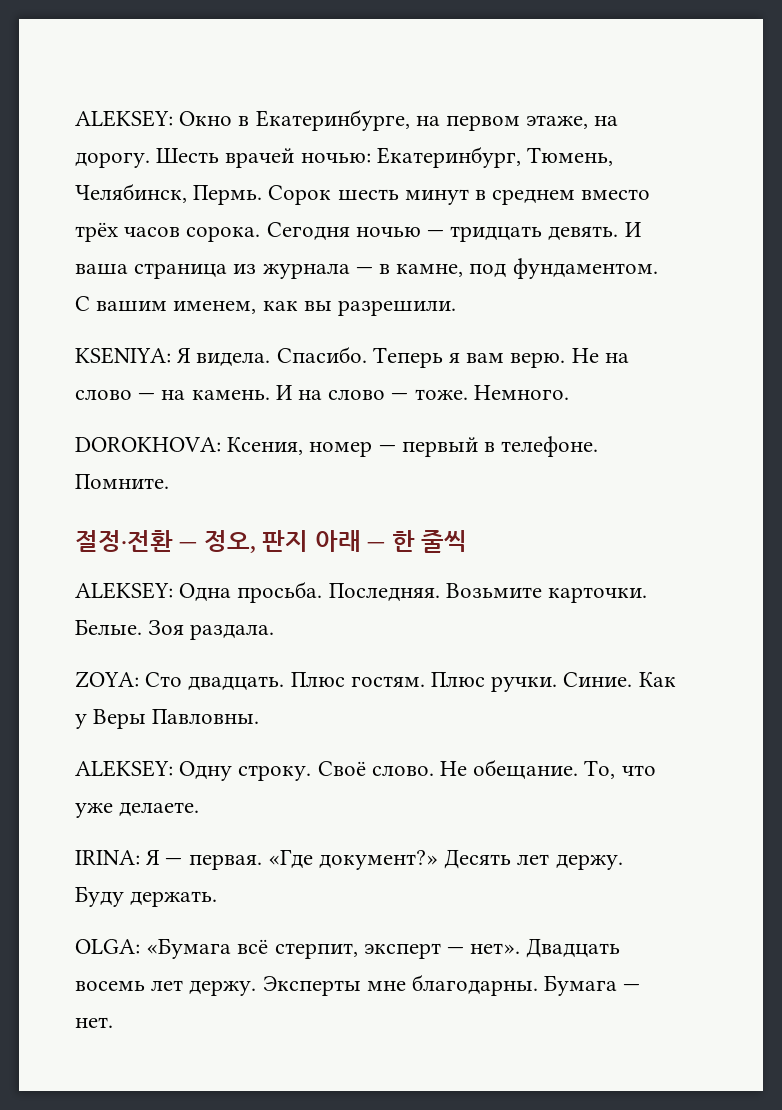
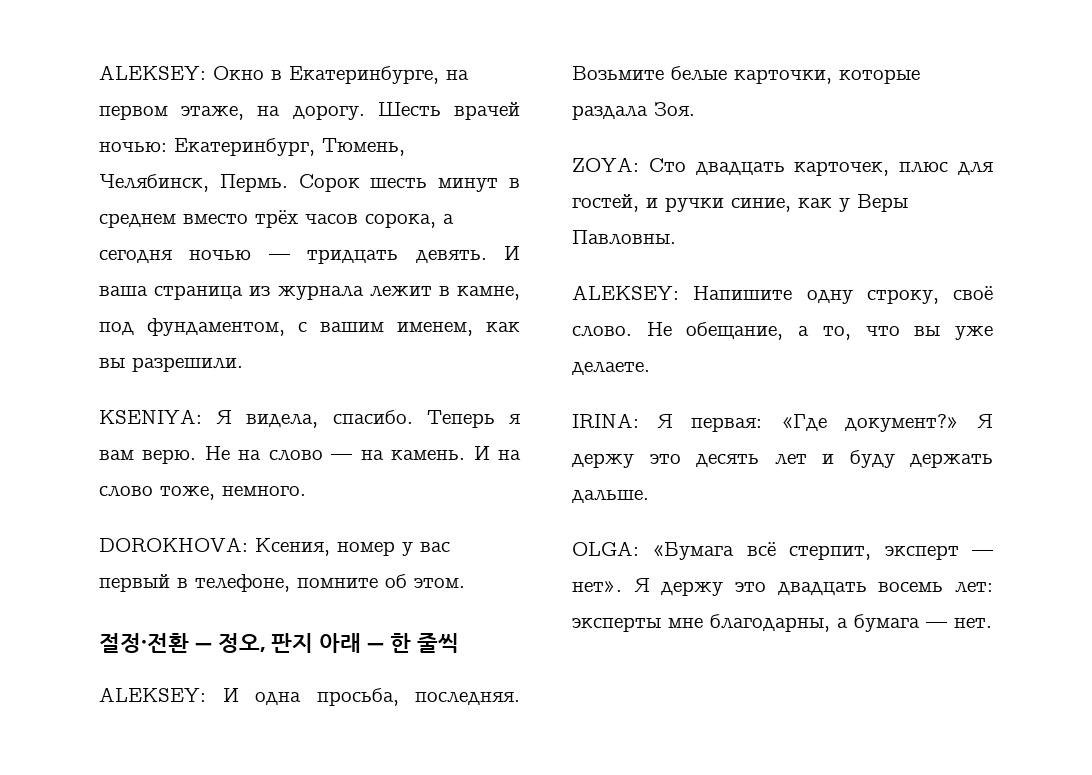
- Сорок шесть минут в среднем вместо трёх часов сорока. Сегодня ночью — тридцать девять.
+ Сорок шесть минут в среднем вместо трёх часов сорока, а сегодня ночью — тридцать девять.
- И ваша страница из журнала — в камне, под фундаментом. С вашим именем, как вы разрешили.
+ И ваша страница из журнала лежит в камне, под фундаментом, с вашим именем, как вы разрешили.
- KSENIYA: Я видела. Спасибо.
+ KSENIYA: Я видела, спасибо.
- И на слово — тоже. Немного.
+ И на слово тоже, немного.
- DOROKHOVA: Ксения, номер — первый в телефоне. Помните.
+ DOROKHOVA: Ксения, номер у вас первый в телефоне, помните об этом.
- ALEKSEY: Одна просьба. Последняя. Возьмите карточки. Белые. Зоя раздала.
- ZOYA: Сто двадцать. Плюс гостям. Плюс ручки. Синие. Как у Веры Павловны.
- ALEKSEY: Одну строку. Своё слово. Не обещание. То, что уже делаете.
- IRINA: Я — первая. «Где документ?» Десять лет держу. Буду держать.
+ ALEKSEY: И одна просьба, последняя. Возьмите белые карточки, которые раздала Зоя.
+ ZOYA: Сто двадцать карточек, плюс для гостей, и ручки синие, как у Веры Павловны.
+ ALEKSEY: Напишите одну строку, своё слово. Не обещание, а то, что вы уже делаете.
+ IRINA: Я первая: «Где документ?» Я держу это десять лет и буду держать дальше.
- Двадцать восемь лет держу. Эксперты мне благодарны. Бумага — нет.
+ Я держу это двадцать восемь лет: эксперты мне благодарны, а бумага — нет.

